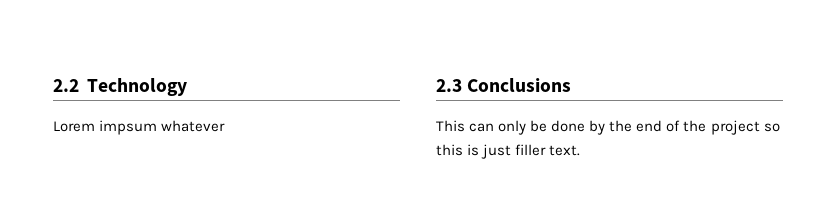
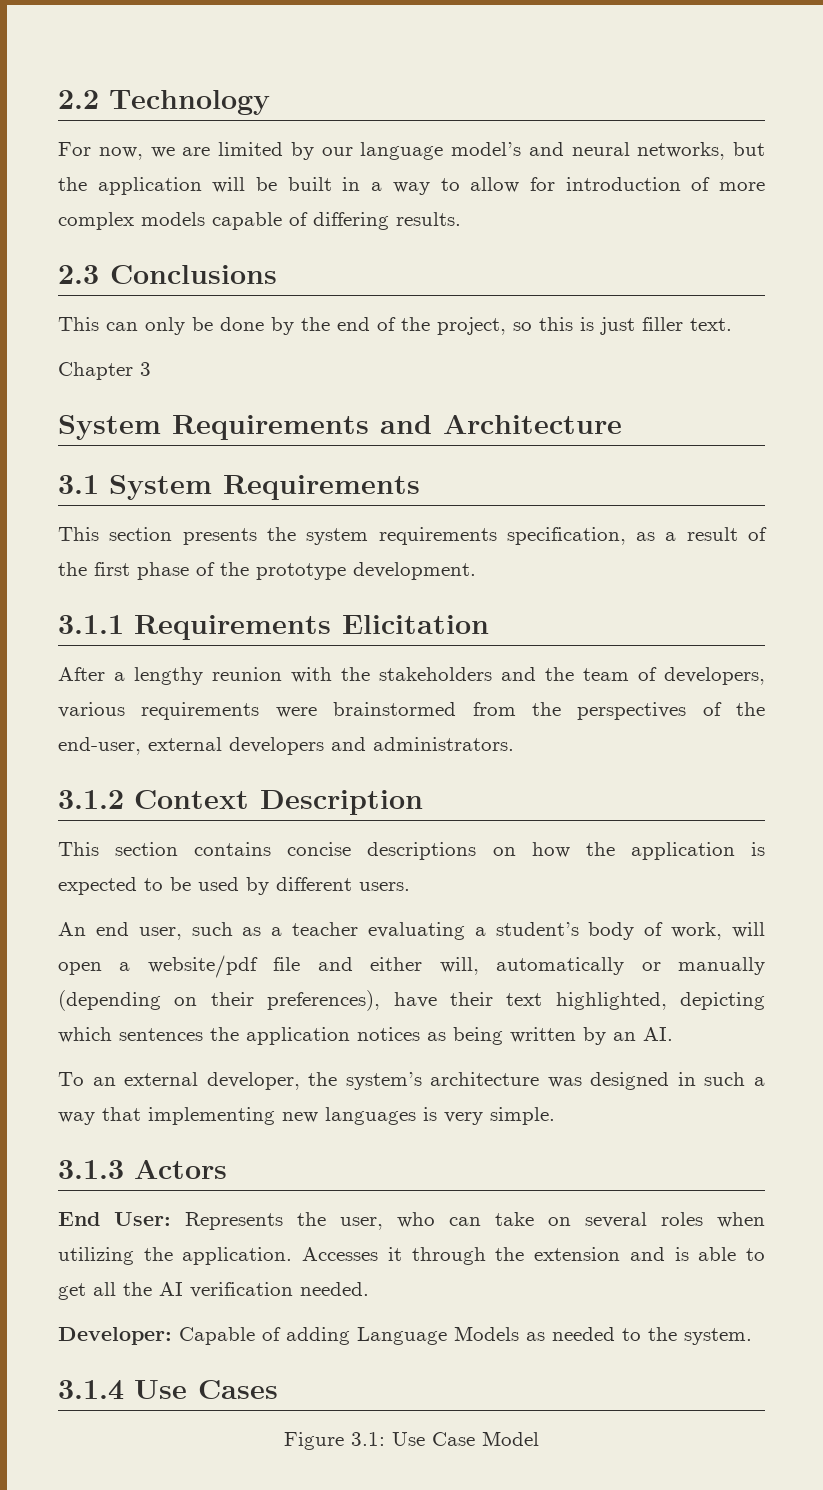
- Lorem impsum whatever
+ For now, we are limited by our language model’s and neural networks, but the application will be built in a way to allow for introduction of more complex models capable of differing results.
- This can only be done by the end of the project so this is just filler text.
+ This can only be done by the end of the project, so this is just filler text.
+ Chapter 3
+ System Requirements and Architecture
+ 3.1 System Requirements
+ This section presents the system requirements specification, as a result of the first phase of the prototype development.
+ 3.1.1 Requirements Elicitation
+ After a lengthy reunion with the stakeholders and the team of developers, various requirements were brainstormed from the perspectives of the end-user, external developers and administrators.
+ 3.1.2 Context Description
+ This section contains concise descriptions on how the application is expected to be used by different users.
+ An end user, such as a teacher evaluating a student’s body of work, will open a website/pdf file and either will, automatically or manually (depending on their preferences), have their text highlighted, depicting which sentences the application notices as being written by an AI.
+ To an external developer, the system’s architecture was designed in such a way that implementing new languages is very simple.
+ 3.1.3 Actors
+ End User: Represents the user, who can take on several roles when utilizing the application. Accesses it through the extension and is able to get all the AI verification needed.
+ Developer: Capable of adding Language Models as needed to the system.
+ 3.1.4 Use Cases
+ Figure 3.1: Use Case Model

